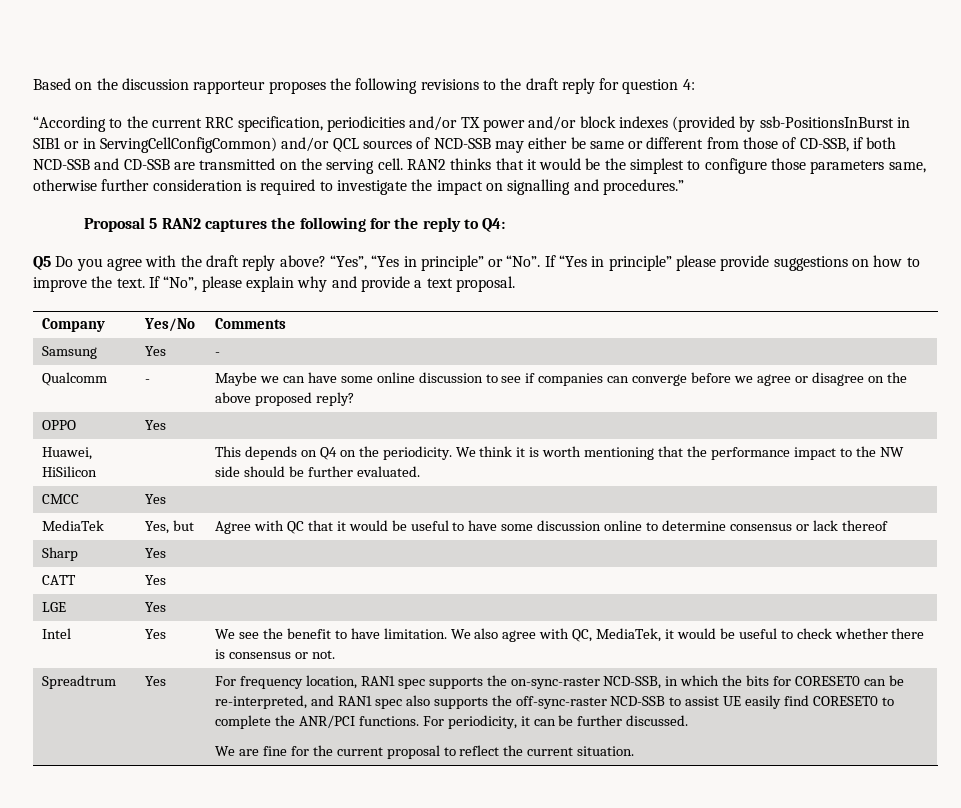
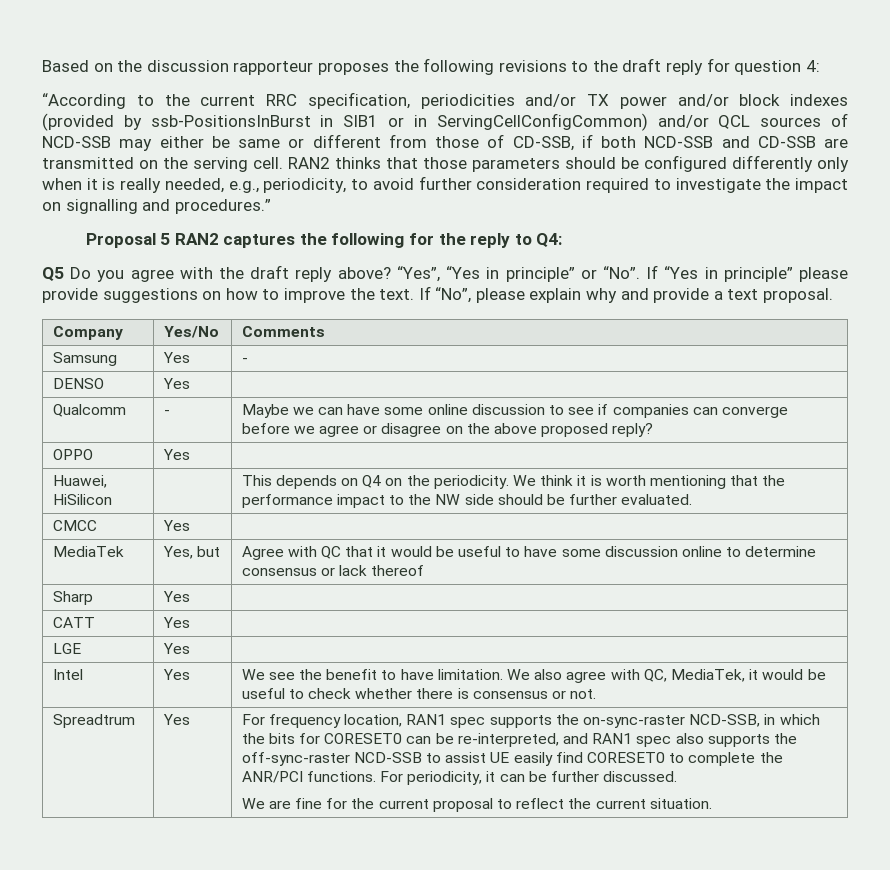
- RAN2 thinks that it would be the simplest to configure those parameters same, otherwise further consideration is required to investigate the impact on signalling and procedures.”
+ RAN2 thinks that those parameters should be configured differently only when it is really needed, e.g., periodicity, to avoid further consideration required to investigate the impact on signalling and procedures.”
+ DENSO | Yes |

